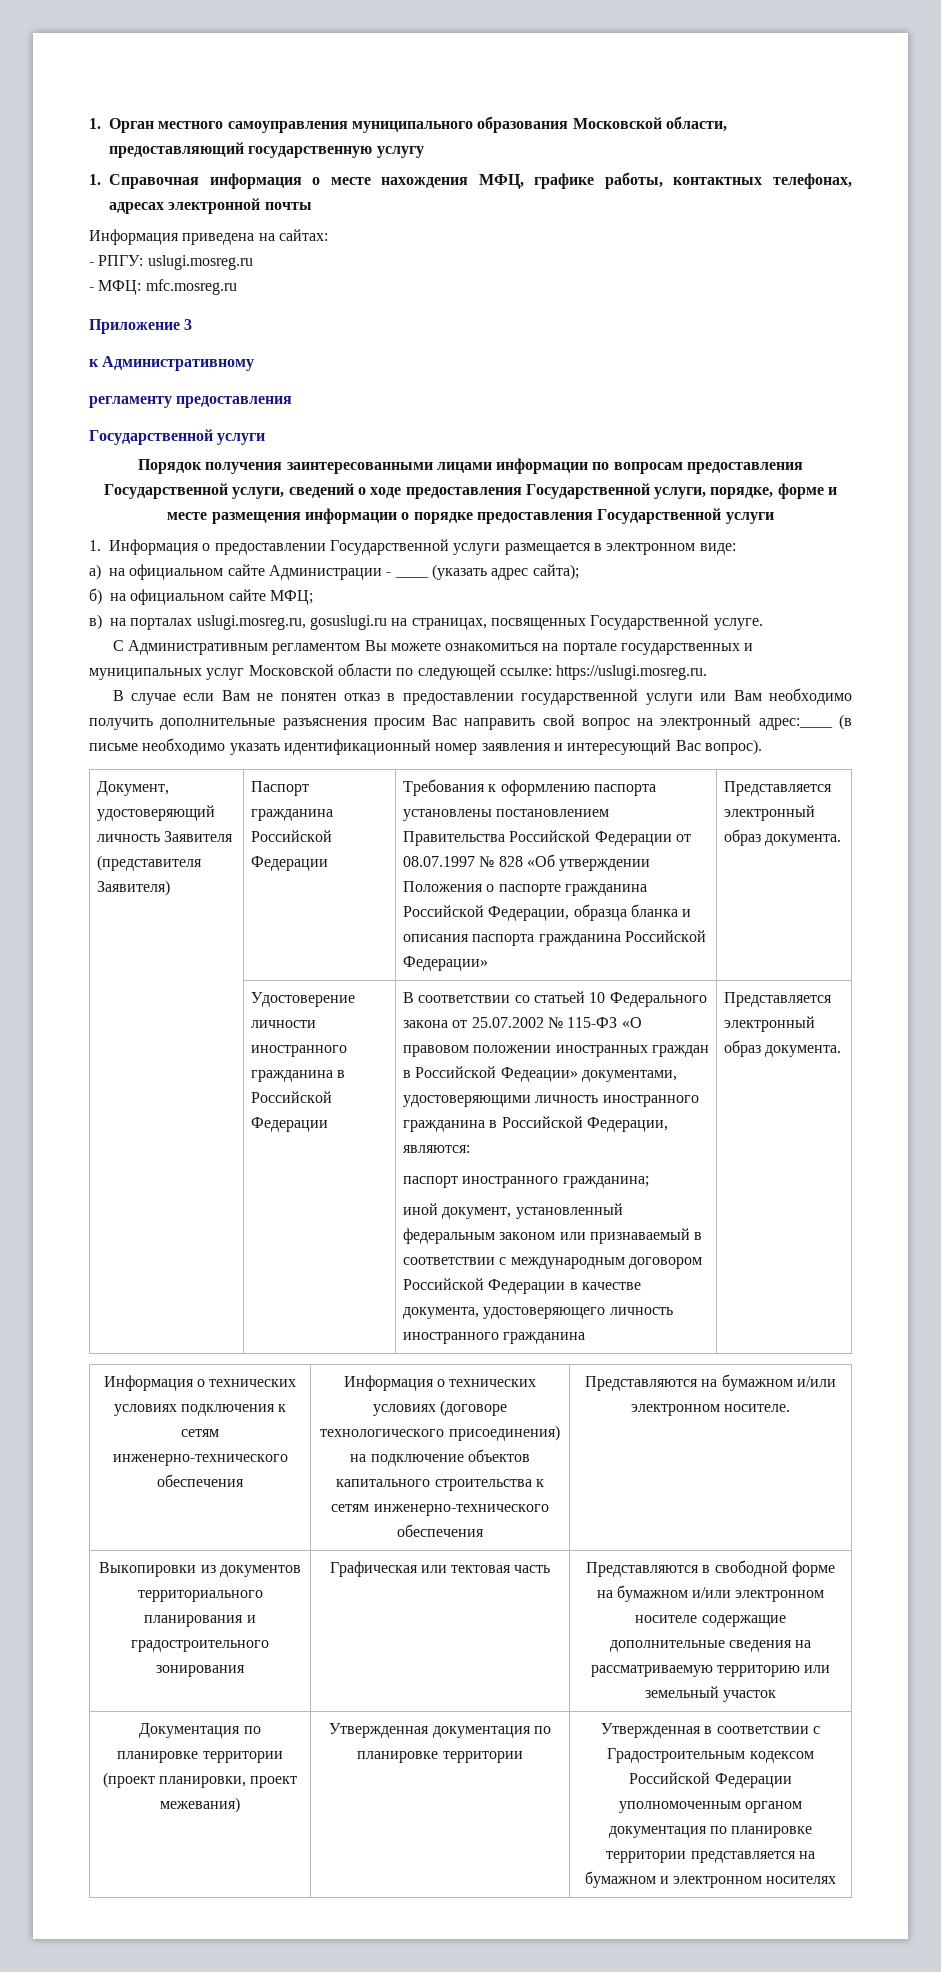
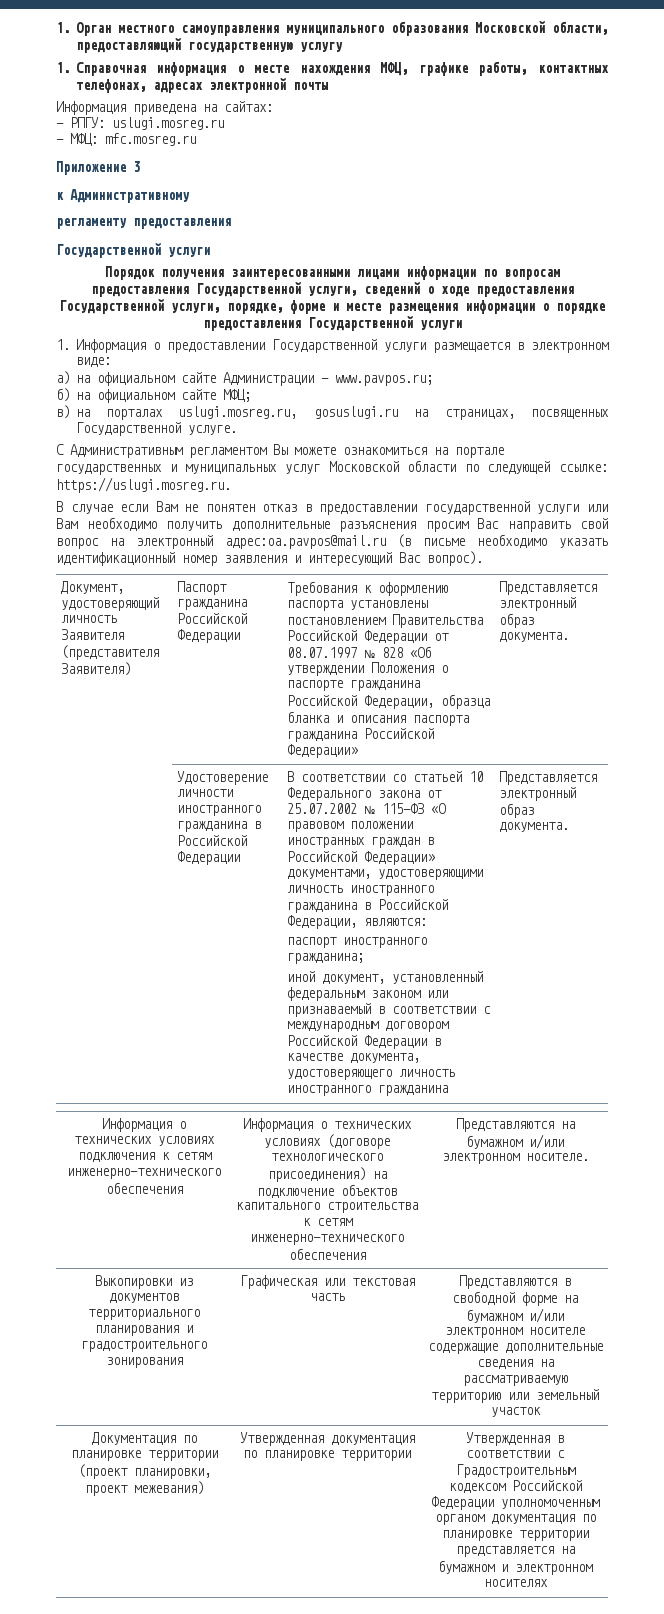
- а) на официальном сайте Администрации - ____ (указать адрес сайта);
+ а) на официальном сайте Администрации - www.pavpos.ru;
- В случае если Вам не понятен отказ в предоставлении государственной услуги или Вам необходимо получить дополнительные разъяснения просим Вас направить свой вопрос на электронный адрес:____ (в письме необходимо указать идентификационный номер заявления и интересующий Вас вопрос).
+ В случае если Вам не понятен отказ в предоставлении государственной услуги или Вам необходимо получить дополнительные разъяснения просим Вас направить свой вопрос на электронный адрес:oa.pavpos@mail.ru (в письме необходимо указать идентификационный номер заявления и интересующий Вас вопрос).
- В соответствии со статьей 10 Федерального закона от 25.07.2002 № 115-ФЗ «О правовом положении иностранных граждан в Российской Федеации» документами, удостоверяющими личность иностранного гражданина в Российской Федерации, являются:
+ В соответствии со статьей 10 Федерального закона от 25.07.2002 № 115-ФЗ «О правовом положении иностранных граждан в Российской Федерации» документами, удостоверяющими личность иностранного гражданина в Российской Федерации, являются:
- Выкопировки из документов территориального планирования и градостроительного зонирования | Графическая или тектовая часть | Представляются в свободной форме на бумажном и/или электронном носителе содержащие дополнительные сведения на рассматриваемую территорию или земельный участок
+ Выкопировки из документов территориального планирования и градостроительного зонирования | Графическая или текстовая часть | Представляются в свободной форме на бумажном и/или электронном носителе содержащие дополнительные сведения на рассматриваемую территорию или земельный участок

